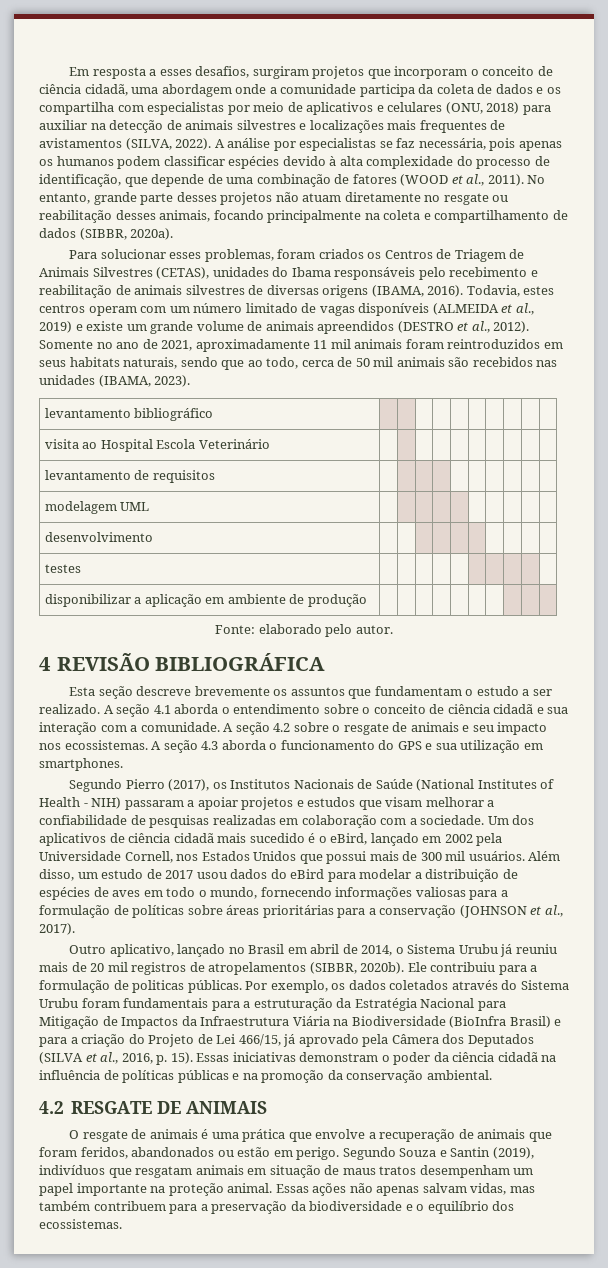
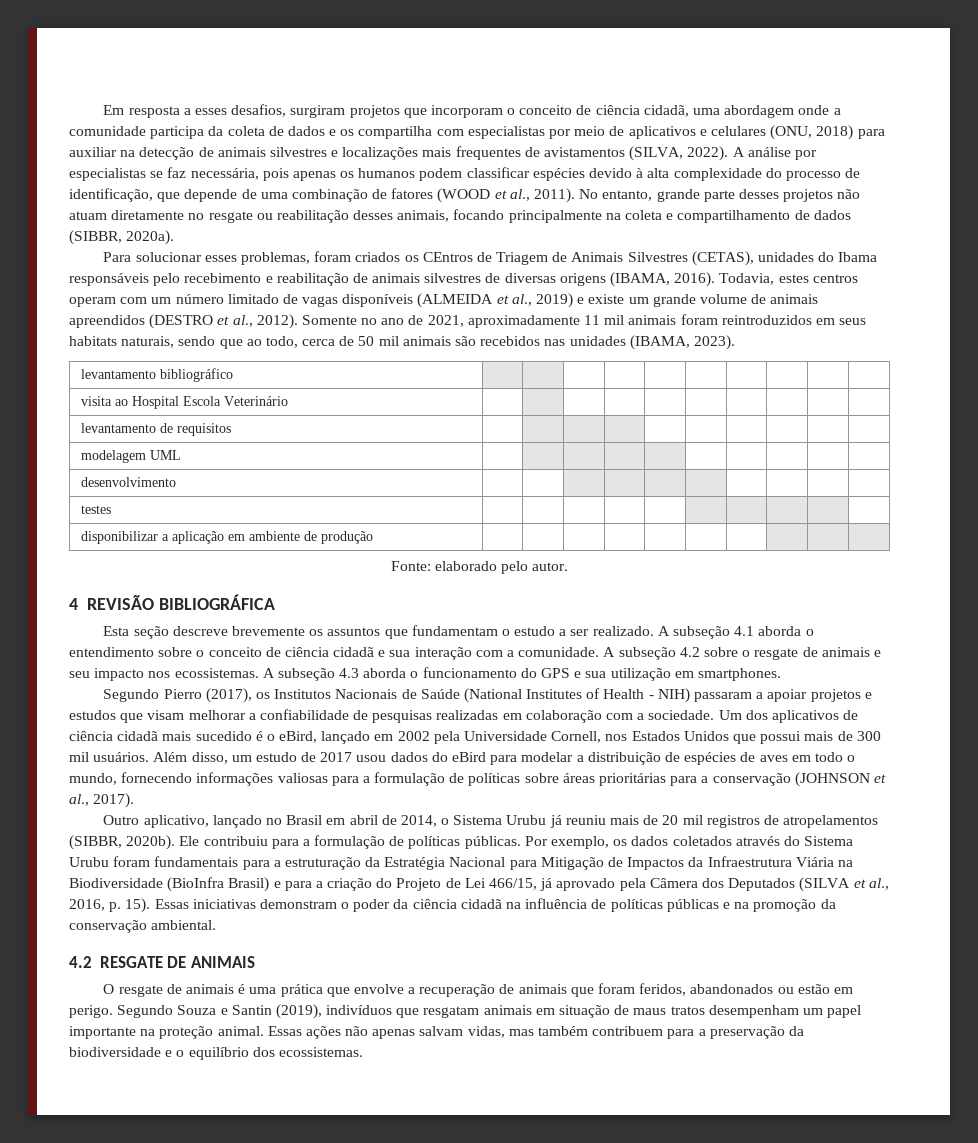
- Para solucionar esses problemas, foram criados os Centros de Triagem de Animais Silvestres (CETAS), unidades do Ibama responsáveis pelo recebimento e reabilitação de animais silvestres de diversas origens (IBAMA, 2016).
+ Para solucionar esses problemas, foram criados os CEntros de Triagem de Animais Silvestres (CETAS), unidades do Ibama responsáveis pelo recebimento e reabilitação de animais silvestres de diversas origens (IBAMA, 2016).
- A seção 4.1 aborda o entendimento sobre o conceito de ciência cidadã e sua interação com a comunidade.
+ A subseção 4.1 aborda o entendimento sobre o conceito de ciência cidadã e sua interação com a comunidade.
- A seção 4.2 sobre o resgate de animais e seu impacto nos ecossistemas.
+ A subseção 4.2 sobre o resgate de animais e seu impacto nos ecossistemas.
- A seção 4.3 aborda o funcionamento do GPS e sua utilização em smartphones.
+ A subseção 4.3 aborda o funcionamento do GPS e sua utilização em smartphones.
- Ele contribuiu para a formulação de politicas públicas.
+ Ele contribuiu para a formulação de políticas públicas.

